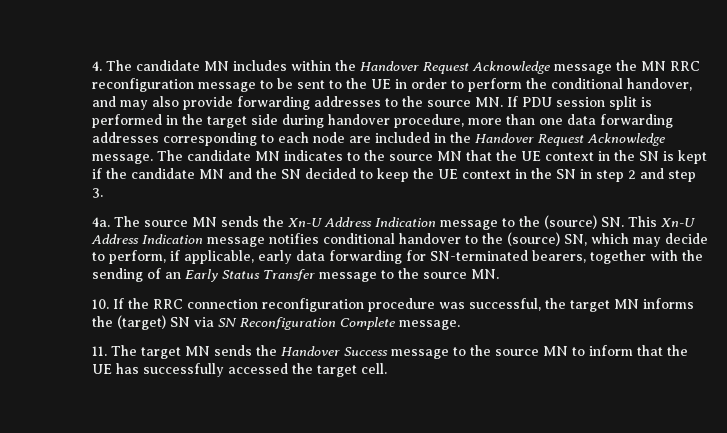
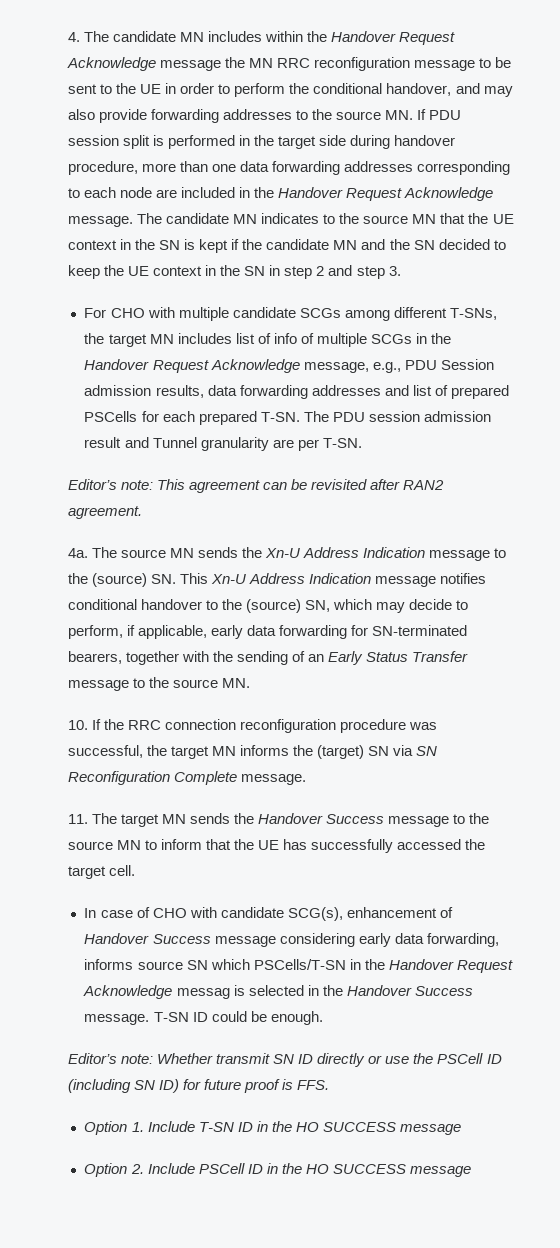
+ For CHO with multiple candidate SCGs among different T-SNs, the target MN includes list of info of multiple SCGs in the Handover Request Acknowledge message, e.g., PDU Session admission results, data forwarding addresses and list of prepared PSCells for each prepared T-SN. The PDU session admission result and Tunnel granularity are per T-SN.
+ Editor’s note: This agreement can be revisited after RAN2 agreement.
+ In case of CHO with candidate SCG(s), enhancement of Handover Success message considering early data forwarding, informs source SN which PSCells/T-SN in the Handover Request Acknowledge messag is selected in the Handover Success message. T-SN ID could be enough.
+ Editor’s note: Whether transmit SN ID directly or use the PSCell ID (including SN ID) for future proof is FFS.
+ Option 1. Include T-SN ID in the HO SUCCESS message
+ Option 2. Include PSCell ID in the HO SUCCESS message

